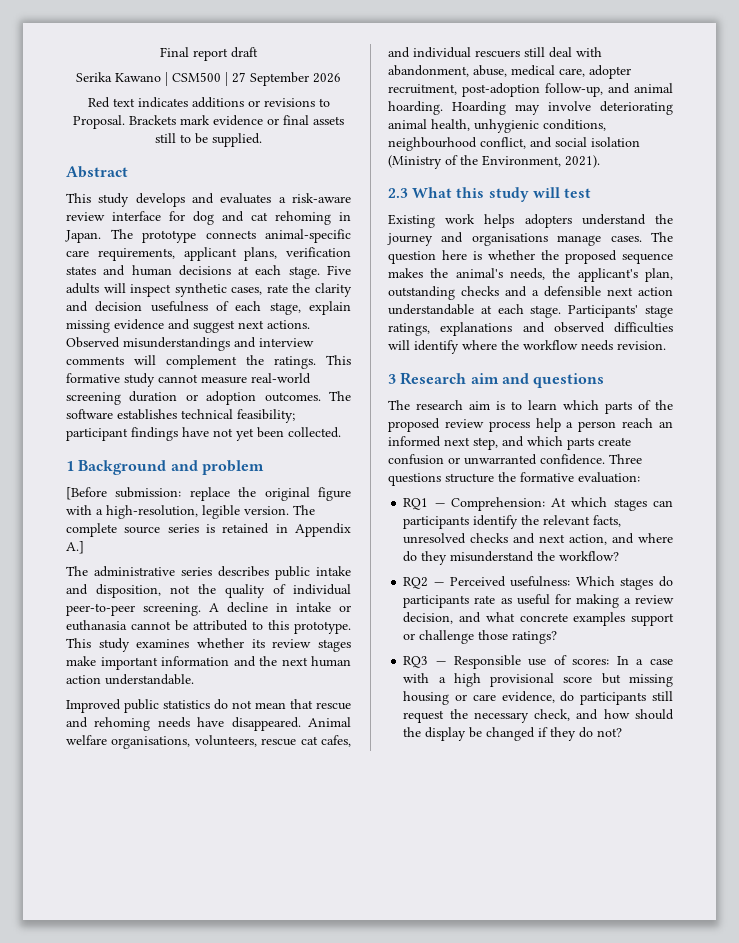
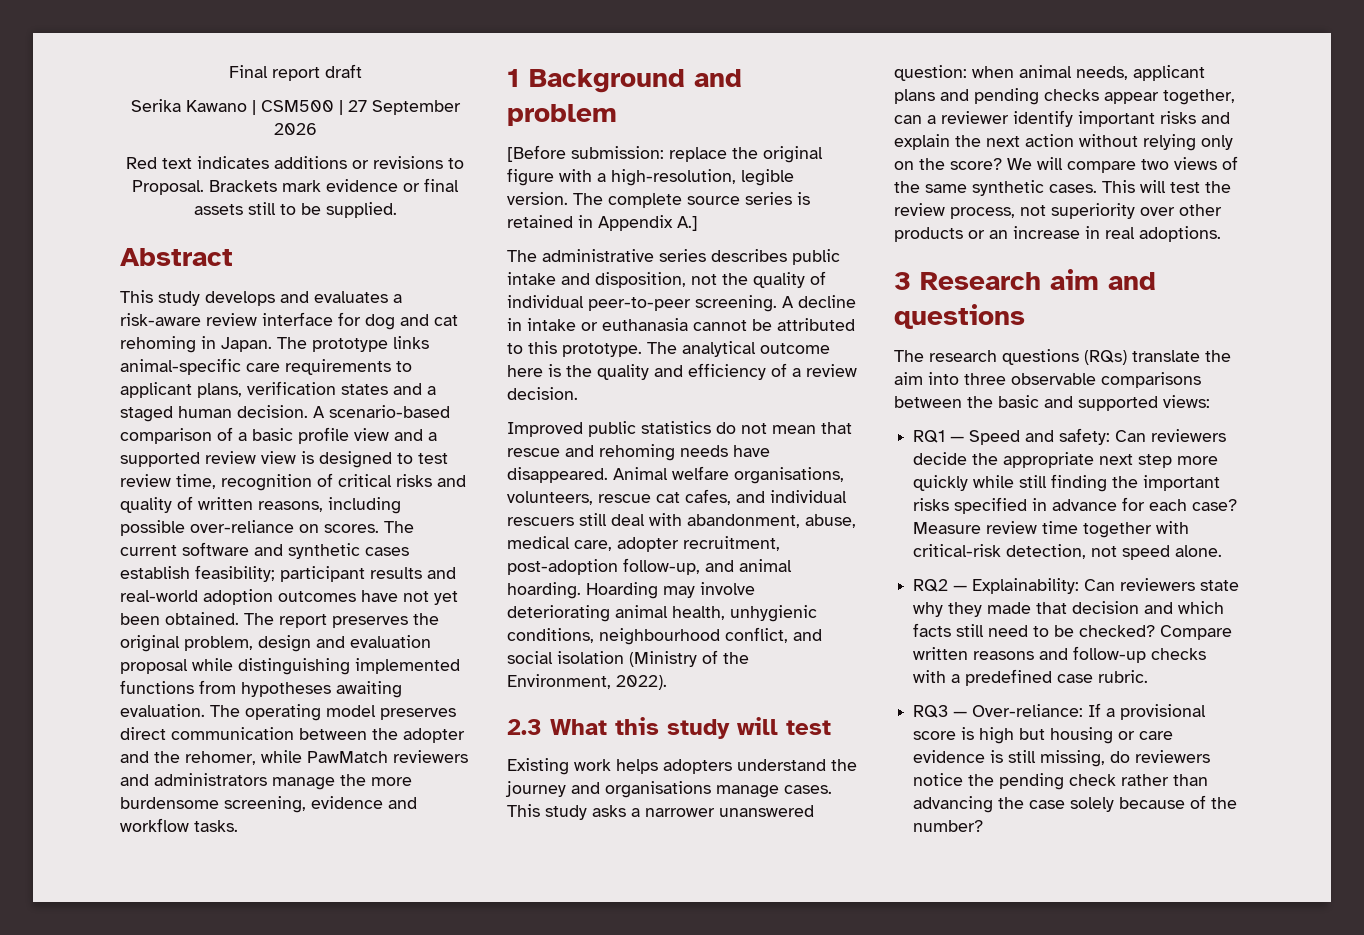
- The prototype connects animal-specific care requirements, applicant plans, verification states and human decisions at each stage. Five adults will inspect synthetic cases, rate the clarity and decision usefulness of each stage, explain missing evidence and suggest next actions. Observed misunderstandings and interview comments will complement the ratings. This formative study cannot measure real-world screening duration or adoption outcomes. The software establishes technical feasibility; participant findings have not yet been collected.
+ The prototype links animal-specific care requirements to applicant plans, verification states and a staged human decision. A scenario-based comparison of a basic profile view and a supported review view is designed to test review time, recognition of critical risks and quality of written reasons, including possible over-reliance on scores. The current software and synthetic cases establish feasibility; participant results and real-world adoption outcomes have not yet been obtained. The report preserves the original problem, design and evaluation proposal while distinguishing implemented functions from hypotheses awaiting evaluation. The operating model preserves direct communication between the adopter and the rehomer, while PawMatch reviewers and administrators manage the more burdensome screening, evidence and workflow tasks.
- This study examines whether its review stages make important information and the next human action understandable.
+ The analytical outcome here is the quality and efficiency of a review decision.
- Hoarding may involve deteriorating animal health, unhygienic conditions, neighbourhood conflict, and social isolation (Ministry of the Environment, 2021).
+ Hoarding may involve deteriorating animal health, unhygienic conditions, neighbourhood conflict, and social isolation (Ministry of the Environment, 2022).
- The question here is whether the proposed sequence makes the animal's needs, the applicant's plan, outstanding checks and a defensible next action understandable at each stage. Participants' stage ratings, explanations and observed difficulties will identify where the workflow needs revision.
+ This study asks a narrower unanswered question: when animal needs, applicant plans and pending checks appear together, can a reviewer identify important risks and explain the next action without relying only on the score? We will compare two views of the same synthetic cases. This will test the review process, not superiority over other products or an increase in real adoptions.
- The research aim is to learn which parts of the proposed review process help a person reach an informed next step, and which parts create confusion or unwarranted confidence. Three questions structure the formative evaluation:
- RQ1 — Comprehension: At which stages can participants identify the relevant facts, unresolved checks and next action, and where do they misunderstand the workflow?
- RQ2 — Perceived usefulness: Which stages do participants rate as useful for making a review decision, and what concrete examples support or challenge those ratings?
- RQ3 — Responsible use of scores: In a case with a high provisional score but missing housing or care evidence, do participants still request the necessary check, and how should the display be changed if they do not?
+ The research questions (RQs) translate the aim into three observable comparisons between the basic and supported views:
+ RQ1 — Speed and safety: Can reviewers decide the appropriate next step more quickly while still finding the important risks specified in advance for each case? Measure review time together with critical-risk detection, not speed alone.
+ RQ2 — Explainability: Can reviewers state why they made that decision and which facts still need to be checked? Compare written reasons and follow-up checks with a predefined case rubric.
+ RQ3 — Over-reliance: If a provisional score is high but housing or care evidence is still missing, do reviewers notice the pending check rather than advancing the case solely because of the number?

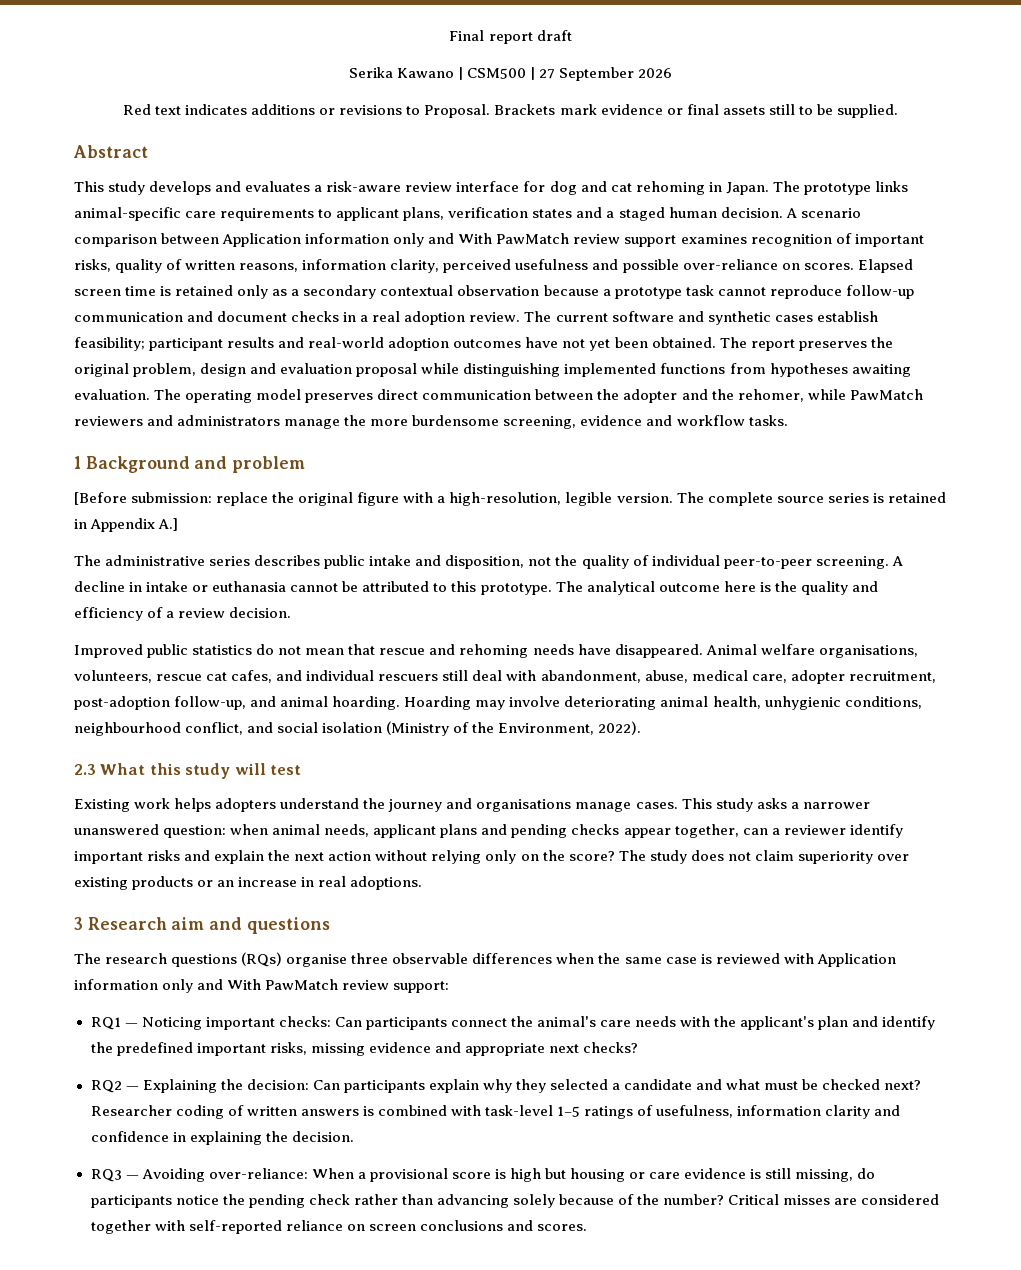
- A scenario-based comparison of a basic profile view and a supported review view is designed to test review time, recognition of critical risks and quality of written reasons, including possible over-reliance on scores.
+ A scenario comparison between Application information only and With PawMatch review support examines recognition of important risks, quality of written reasons, information clarity, perceived usefulness and possible over-reliance on scores. Elapsed screen time is retained only as a secondary contextual observation because a prototype task cannot reproduce follow-up communication and document checks in a real adoption review.
- We will compare two views of the same synthetic cases. This will test the review process, not superiority over other products or an increase in real adoptions.
+ The study does not claim superiority over existing products or an increase in real adoptions.
- The research questions (RQs) translate the aim into three observable comparisons between the basic and supported views:
- RQ1 — Speed and safety: Can reviewers decide the appropriate next step more quickly while still finding the important risks specified in advance for each case? Measure review time together with critical-risk detection, not speed alone.
- RQ2 — Explainability: Can reviewers state why they made that decision and which facts still need to be checked? Compare written reasons and follow-up checks with a predefined case rubric.
+ The research questions (RQs) organise three observable differences when the same case is reviewed with Application information only and With PawMatch review support:
+ RQ1 — Noticing important checks: Can participants connect the animal's care needs with the applicant's plan and identify the predefined important risks, missing evidence and appropriate next checks?
+ RQ2 — Explaining the decision: Can participants explain why they selected a candidate and what must be checked next? Researcher coding of written answers is combined with task-level 1–5 ratings of usefulness, information clarity and confidence in explaining the decision.
- RQ3 — Over-reliance: If a provisional score is high but housing or care evidence is still missing, do reviewers notice the pending check rather than advancing the case solely because of the number?
+ RQ3 — Avoiding over-reliance: When a provisional score is high but housing or care evidence is still missing, do participants notice the pending check rather than advancing solely because of the number?
+ Critical misses are considered together with self-reported reliance on screen conclusions and scores.

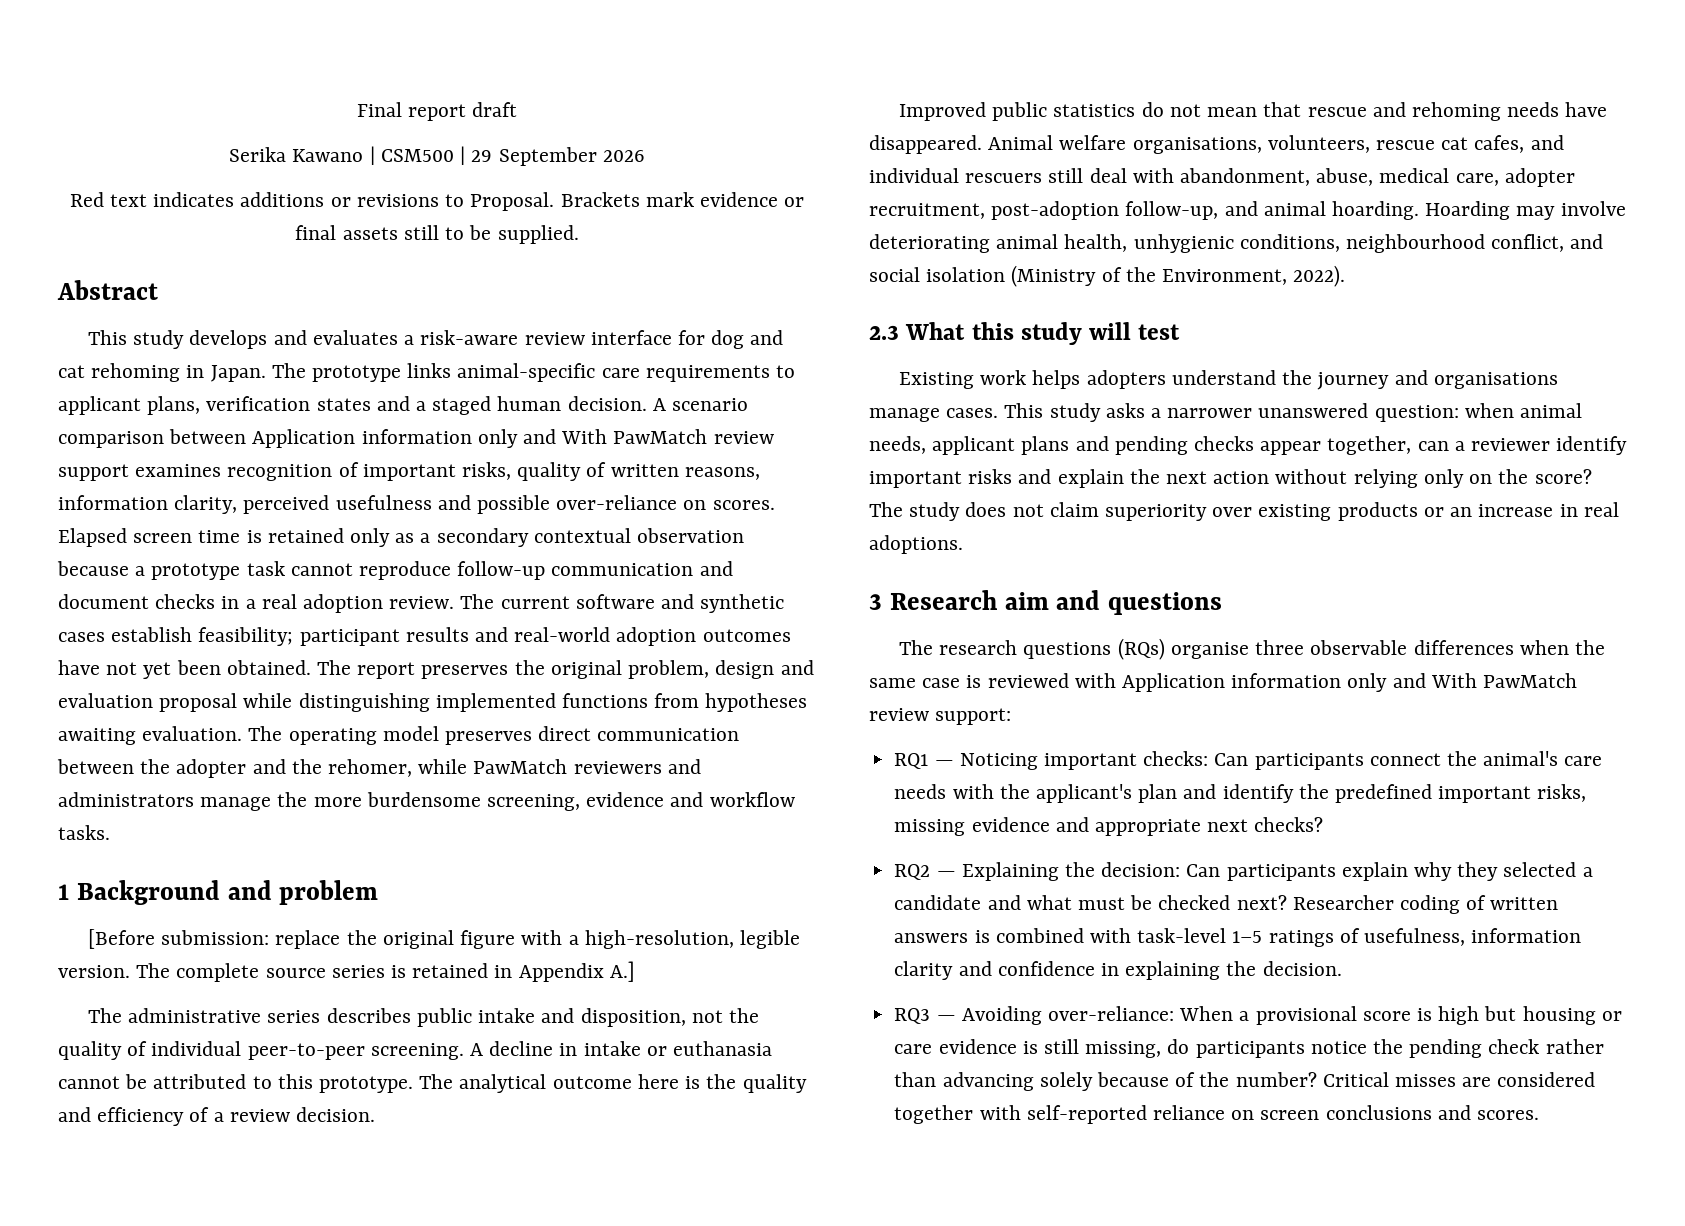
- Serika Kawano | CSM500 | 27 September 2026
+ Serika Kawano | CSM500 | 29 September 2026

